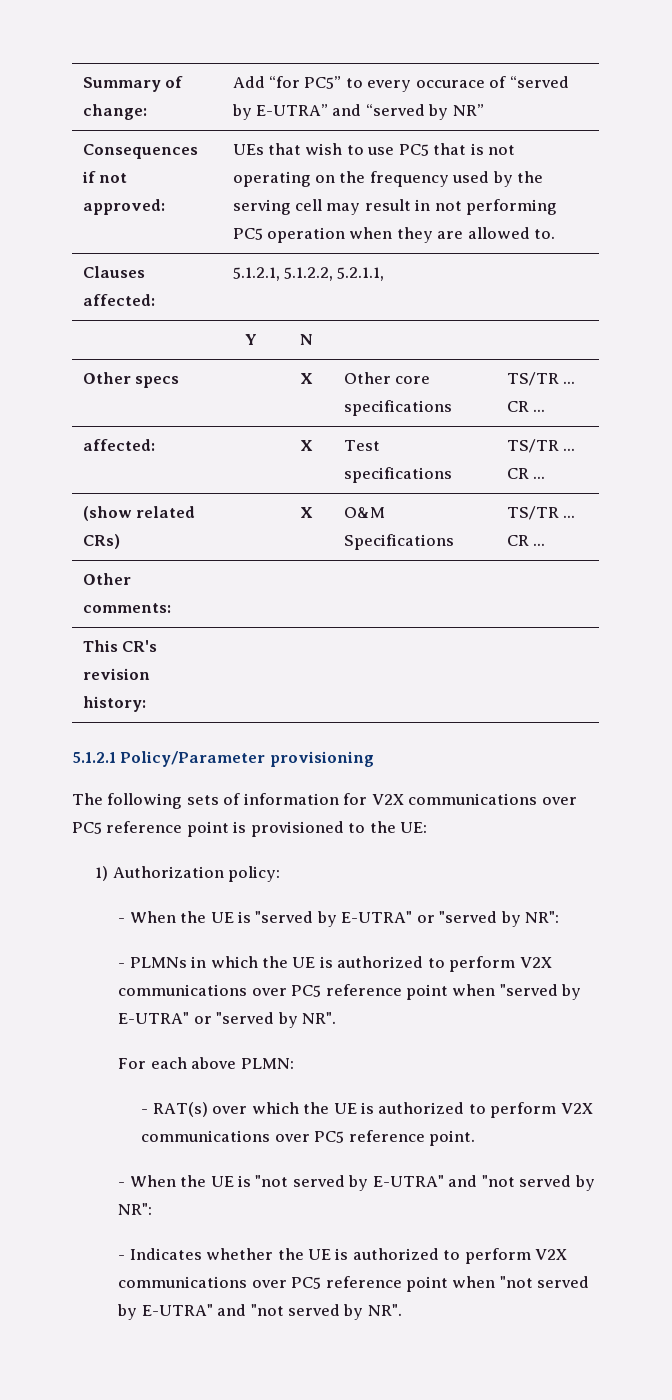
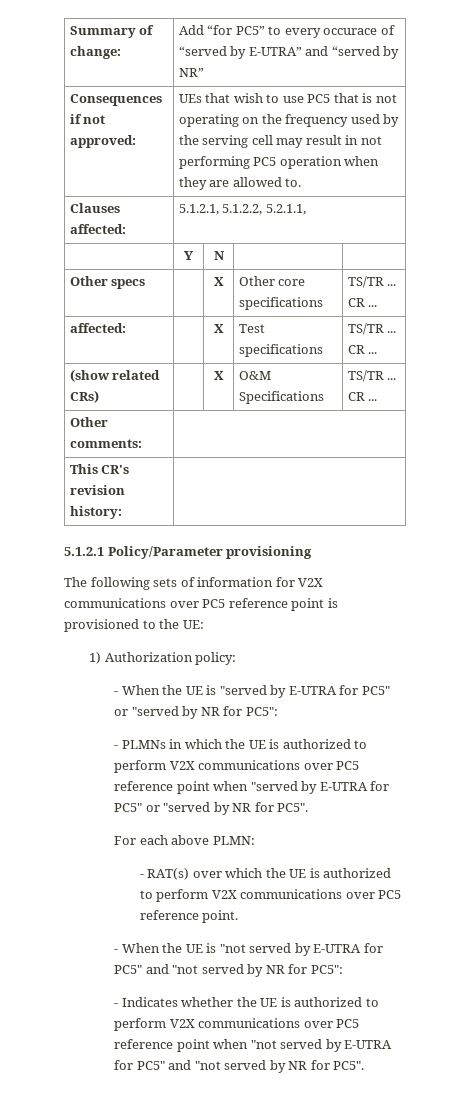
- - When the UE is "served by E-UTRA" or "served by NR":
+ - When the UE is "served by E-UTRA for PC5" or "served by NR for PC5":
- - PLMNs in which the UE is authorized to perform V2X communications over PC5 reference point when "served by E-UTRA" or "served by NR".
+ - PLMNs in which the UE is authorized to perform V2X communications over PC5 reference point when "served by E-UTRA for PC5" or "served by NR for PC5".
- - When the UE is "not served by E-UTRA" and "not served by NR":
+ - When the UE is "not served by E-UTRA for PC5" and "not served by NR for PC5":
- - Indicates whether the UE is authorized to perform V2X communications over PC5 reference point when "not served by E-UTRA" and "not served by NR".
+ - Indicates whether the UE is authorized to perform V2X communications over PC5 reference point when "not served by E-UTRA for PC5" and "not served by NR for PC5".

